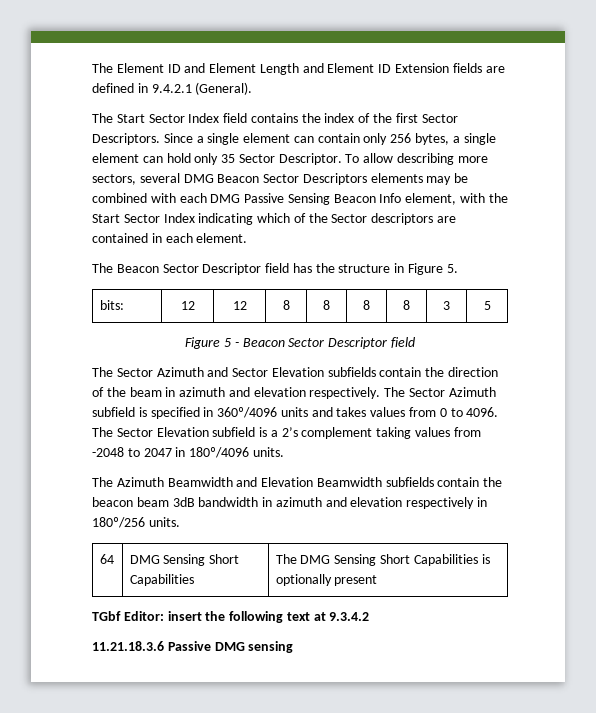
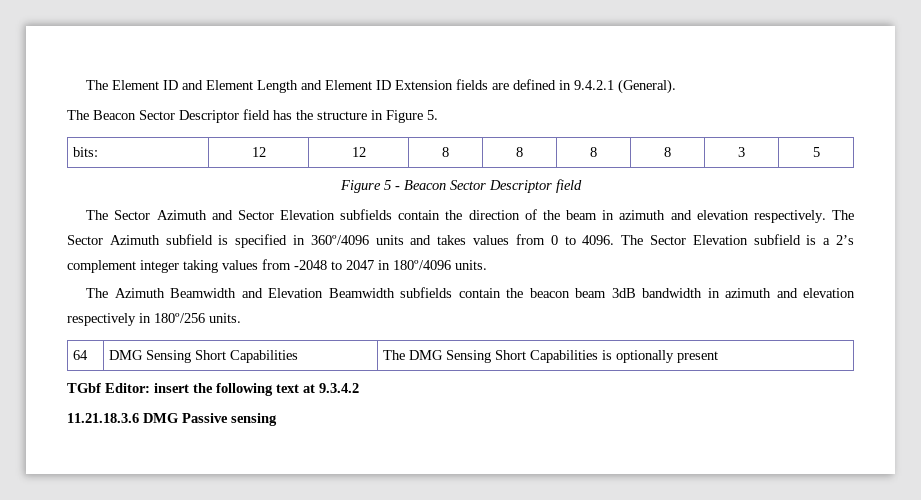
- The Start Sector Index field contains the index of the first Sector Descriptors. Since a single element can contain only 256 bytes, a single element can hold only 35 Sector Descriptor. To allow describing more sectors, several DMG Beacon Sector Descriptors elements may be combined with each DMG Passive Sensing Beacon Info element, with the Start Sector Index indicating which of the Sector descriptors are contained in each element.
- The Sector Elevation subfield is a 2’s complement taking values from -2048 to 2047 in 180º/4096 units.
+ The Sector Elevation subfield is a 2’s complement integer taking values from -2048 to 2047 in 180º/4096 units.
- 11.21.18.3.6 Passive DMG sensing
+ 11.21.18.3.6 DMG Passive sensing

